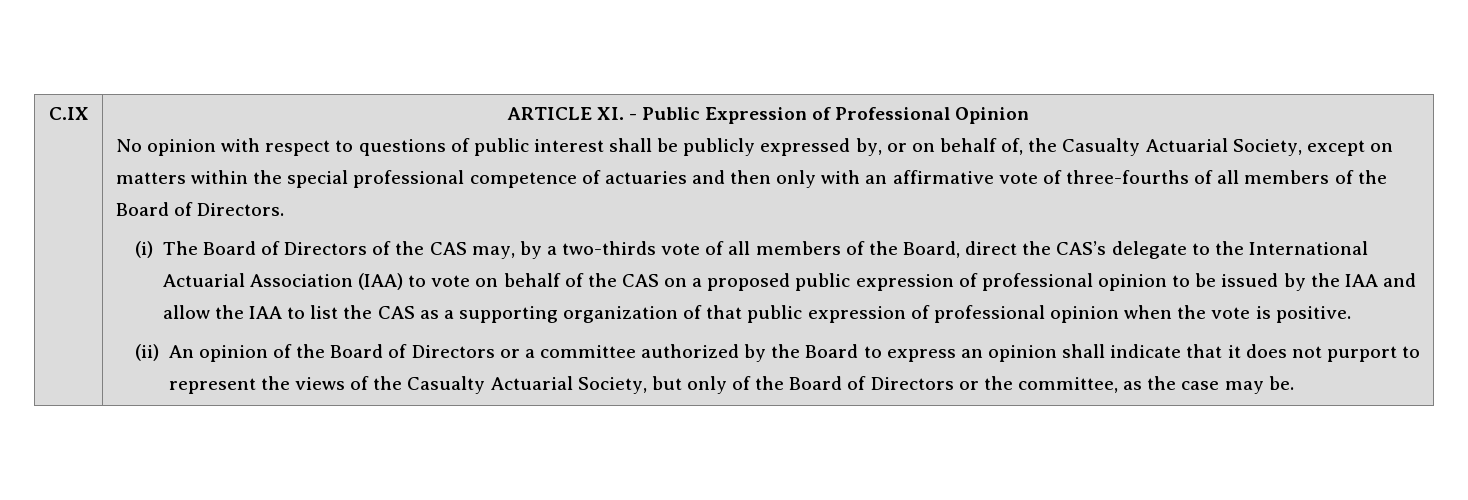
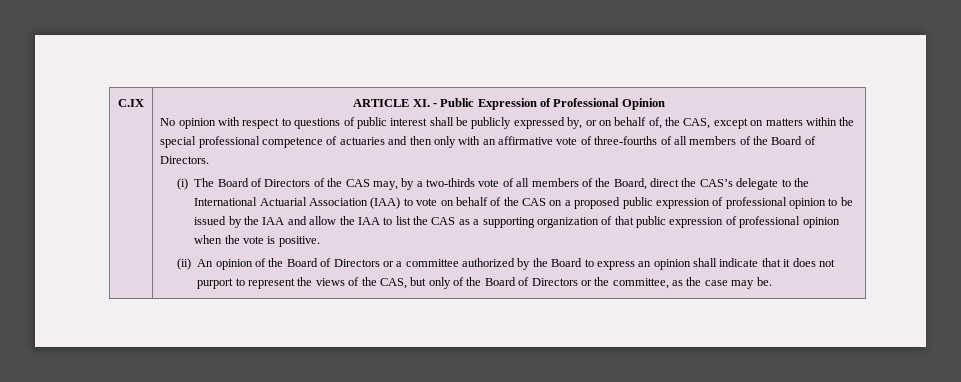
- No opinion with respect to questions of public interest shall be publicly expressed by, or on behalf of, the Casualty Actuarial Society, except on matters within the special professional competence of actuaries and then only with an affirmative vote of three-fourths of all members of the Board of Directors.
+ No opinion with respect to questions of public interest shall be publicly expressed by, or on behalf of, the CAS, except on matters within the special professional competence of actuaries and then only with an affirmative vote of three-fourths of all members of the Board of Directors.
- (ii) An opinion of the Board of Directors or a committee authorized by the Board to express an opinion shall indicate that it does not purport to represent the views of the Casualty Actuarial Society, but only of the Board of Directors or the committee, as the case may be.
+ (ii) An opinion of the Board of Directors or a committee authorized by the Board to express an opinion shall indicate that it does not purport to represent the views of the CAS, but only of the Board of Directors or the committee, as the case may be.

